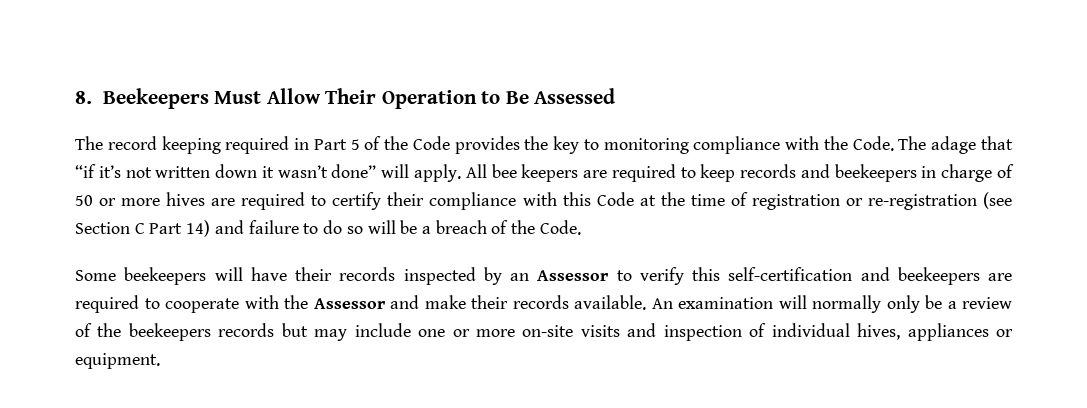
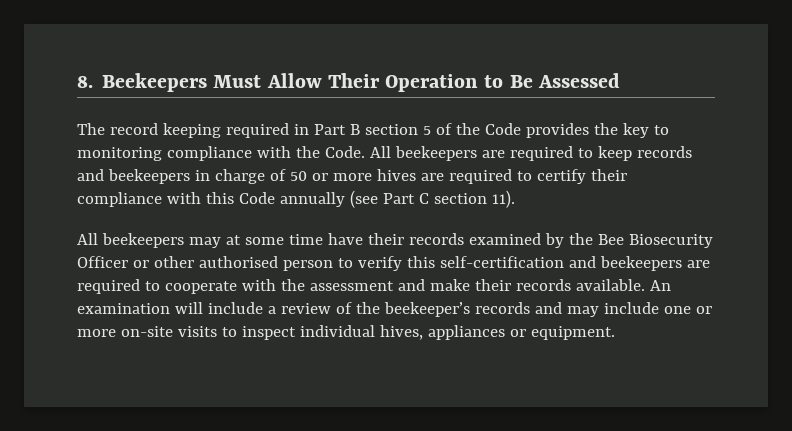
- The record keeping required in Part 5 of the Code provides the key to monitoring compliance with the Code.
+ The record keeping required in Part B section 5 of the Code provides the key to monitoring compliance with the Code.
- The adage that “if it’s not written down it wasn’t done” will apply. All bee keepers are required to keep records and beekeepers in charge of 50 or more hives are required to certify their compliance with this Code at the time of registration or re-registration (see Section C Part 14) and failure to do so will be a breach of the Code.
- Some beekeepers will have their records inspected by an Assessor to verify this self-certification and beekeepers are required to cooperate with the Assessor and make their records available.
+ All beekeepers are required to keep records and beekeepers in charge of 50 or more hives are required to certify their compliance with this Code annually (see Part C section 11).
+ All beekeepers may at some time have their records examined by the Bee Biosecurity Officer or other authorised person to verify this self-certification and beekeepers are required to cooperate with the assessment and make their records available.
- An examination will normally only be a review of the beekeepers records but may include one or more on-site visits and inspection of individual hives, appliances or equipment.
+ An examination will include a review of the beekeeper’s records and may include one or more on-site visits to inspect individual hives, appliances or equipment.

